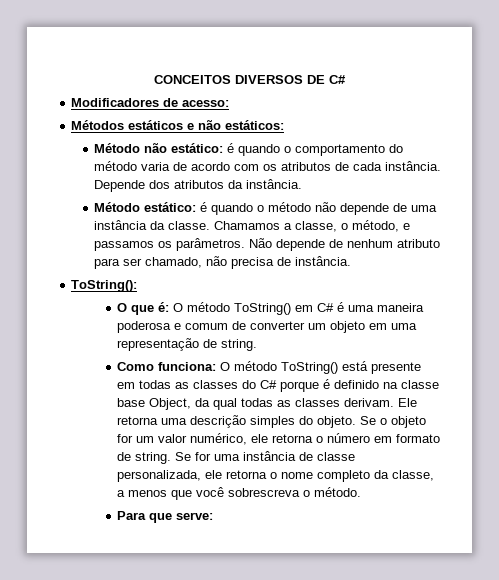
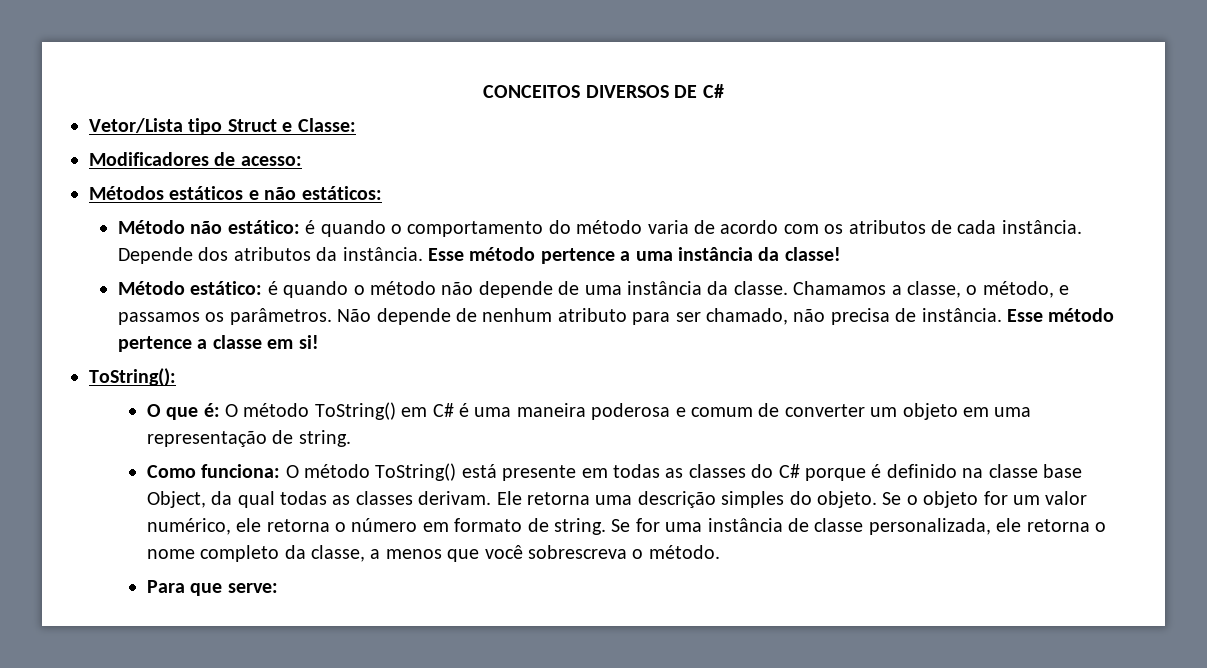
+ Vetor/Lista tipo Struct e Classe:
+ Esse método pertence a uma instância da classe!
+ Esse método pertence a classe em si!

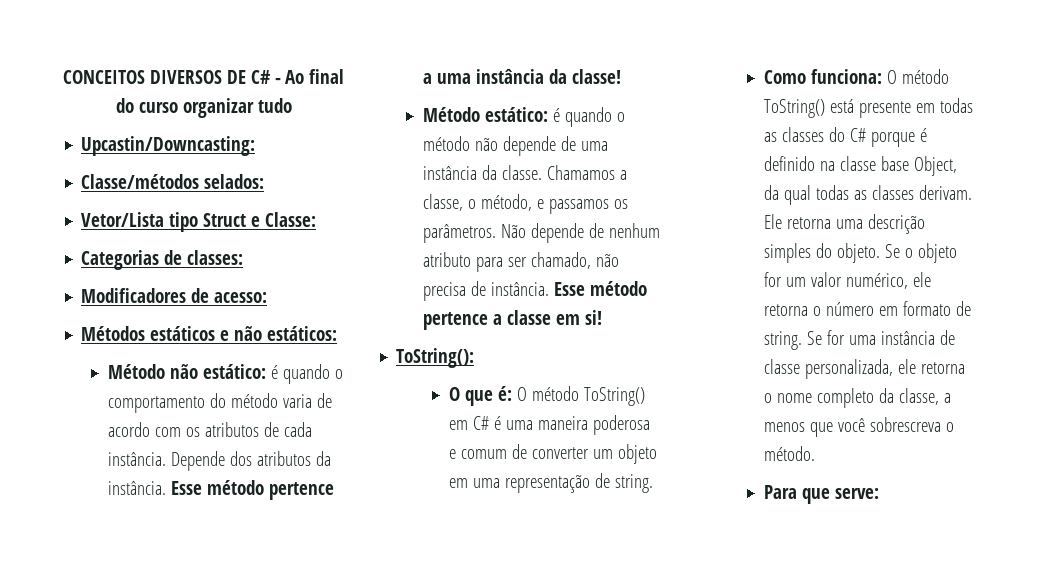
- CONCEITOS DIVERSOS DE C#
+ CONCEITOS DIVERSOS DE C# - Ao final do curso organizar tudo
+ Upcastin/Downcasting:
+ Classe/métodos selados:
+ Categorias de classes:

